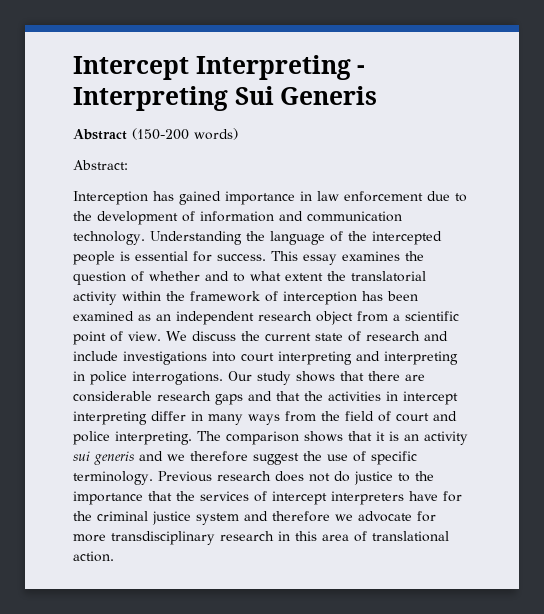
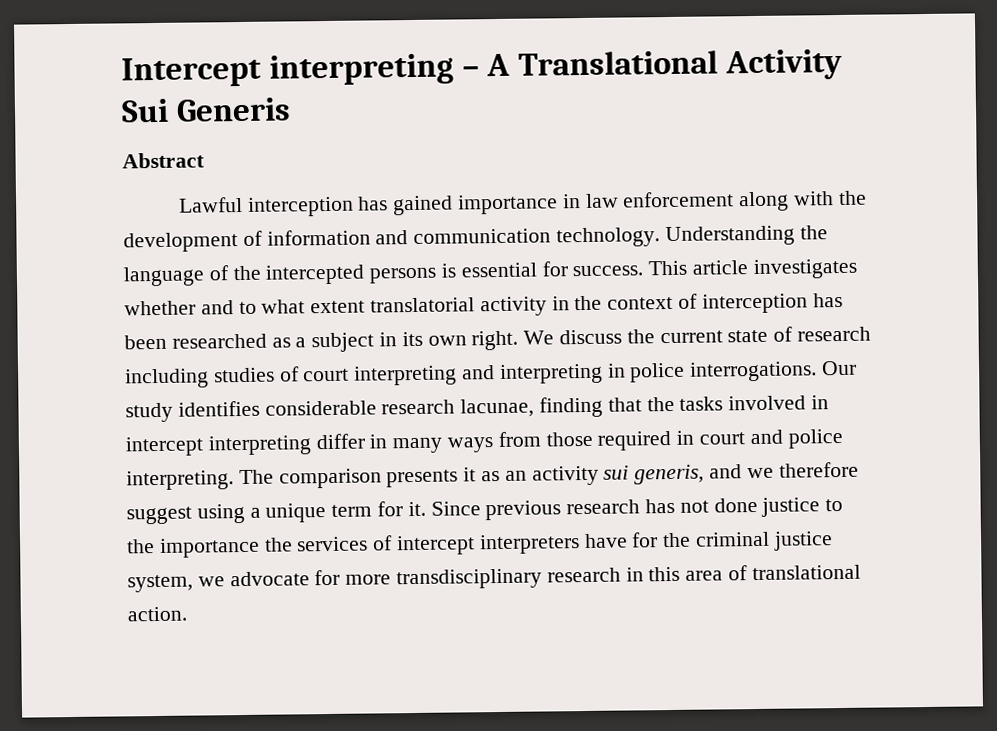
- Intercept Interpreting - Interpreting Sui Generis
+ Intercept interpreting – A Translational Activity Sui Generis
- Abstract (150-200 words)
- Abstract:
- Interception has gained importance in law enforcement due to the development of information and communication technology.
+ Abstract
+ Lawful interception has gained importance in law enforcement along with the development of information and communication technology.
- Understanding the language of the intercepted people is essential for success.
+ Understanding the language of the intercepted persons is essential for success.
- This essay examines the question of whether and to what extent the translatorial activity within the framework of interception has been examined as an independent research object from a scientific point of view.
+ This article investigates whether and to what extent translatorial activity in the context of interception has been researched as a subject in its own right.
- We discuss the current state of research and include investigations into court interpreting and interpreting in police interrogations.
+ We discuss the current state of research including studies of court interpreting and interpreting in police interrogations.
- Our study shows that there are considerable research gaps and that the activities in intercept interpreting differ in many ways from the field of court and police interpreting.
+ Our study identifies considerable research lacunae, finding that the tasks involved in intercept interpreting differ in many ways from those required in court and police interpreting.
- The comparison shows that it is an activity sui generis and we therefore suggest the use of specific terminology. Previous research does not do justice to the importance that the services of intercept interpreters have for the criminal justice system and therefore we advocate for more transdisciplinary research in this area of translational action.
+ The comparison presents it as an activity sui generis, and we therefore suggest using a unique term for it. Since previous research has not done justice to the importance the services of intercept interpreters have for the criminal justice system, we advocate for more transdisciplinary research in this area of translational action.

